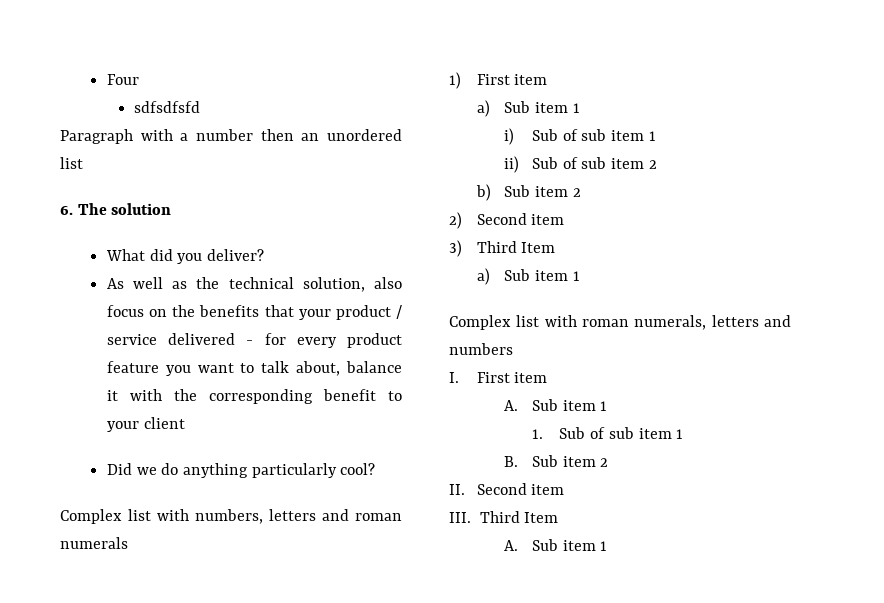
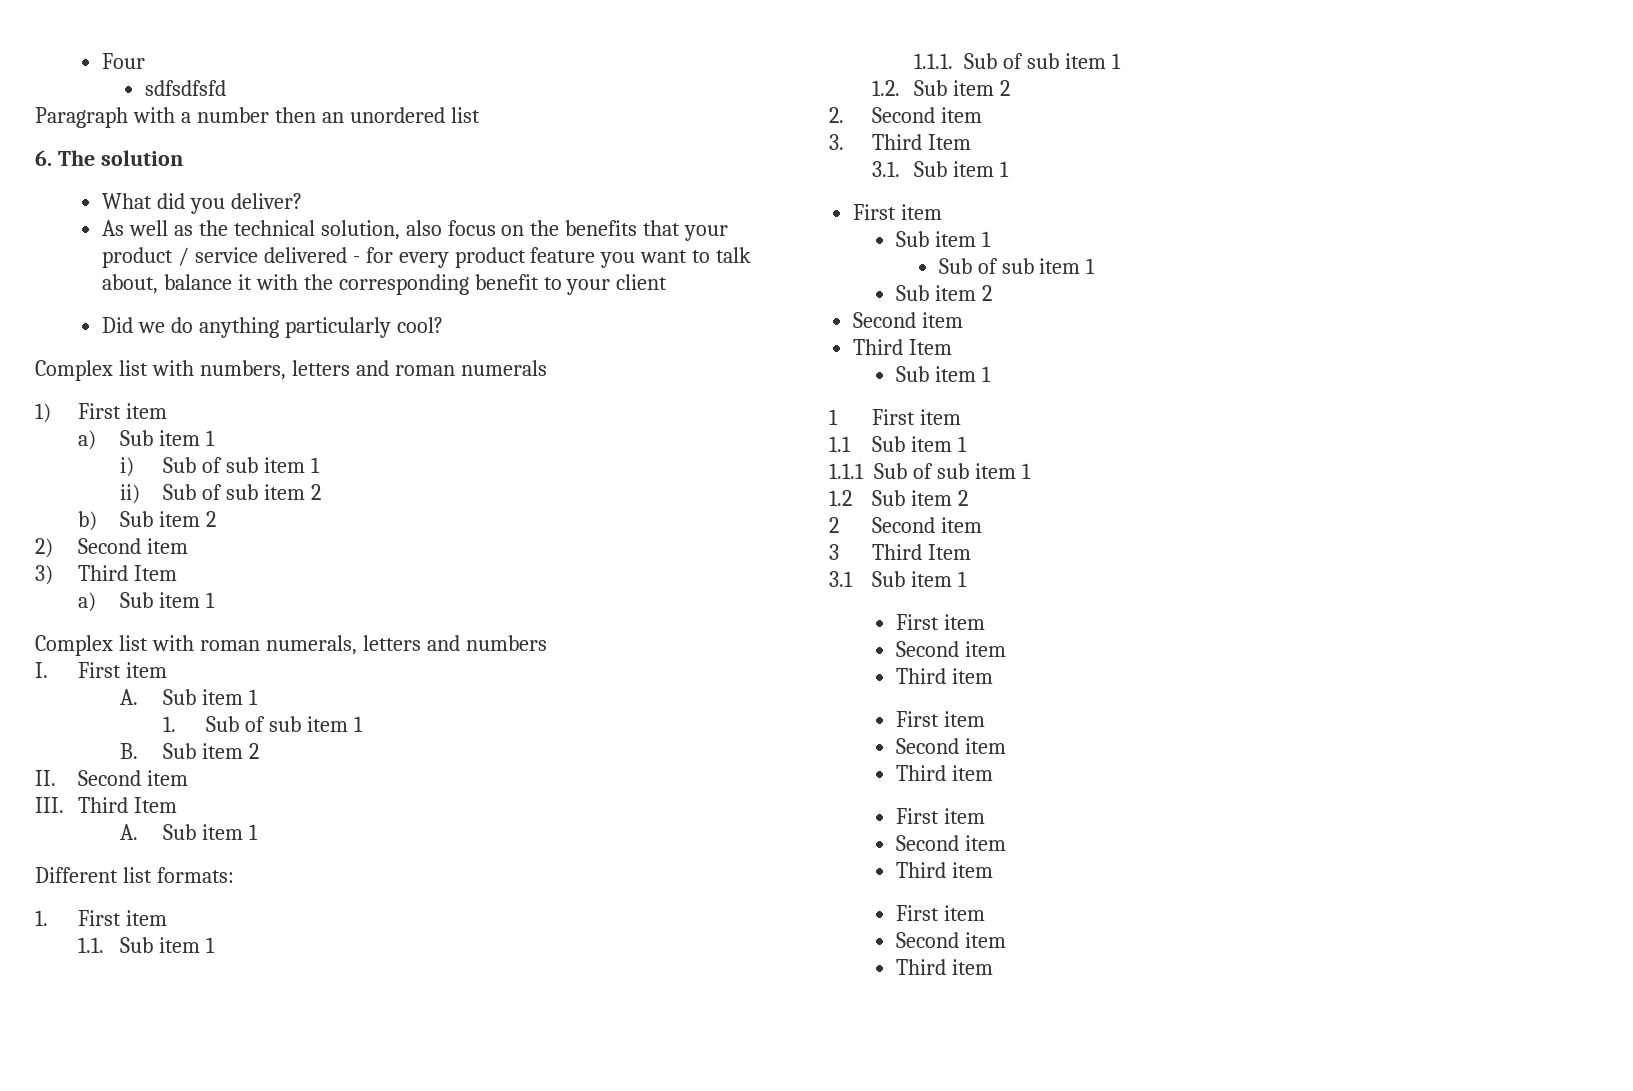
+ Different list formats:
+ 1. First item
+ 1.1. Sub item 1
+ 1.1.1. Sub of sub item 1
+ 1.2. Sub item 2
+ 2. Second item
+ 3. Third Item
+ 3.1. Sub item 1
+ First item
+ Sub item 1
+ Sub of sub item 1
+ Sub item 2
+ Second item
+ Third Item
+ Sub item 1
+ 1 First item
+ 1.1 Sub item 1
+ 1.1.1 Sub of sub item 1
+ 1.2 Sub item 2
+ 2 Second item
+ 3 Third Item
+ 3.1 Sub item 1
+ First item
+ Second item
+ Third item
+ First item
+ Second item
+ Third item
+ First item
+ Second item
+ Third item
+ First item
+ Second item
+ Third item

